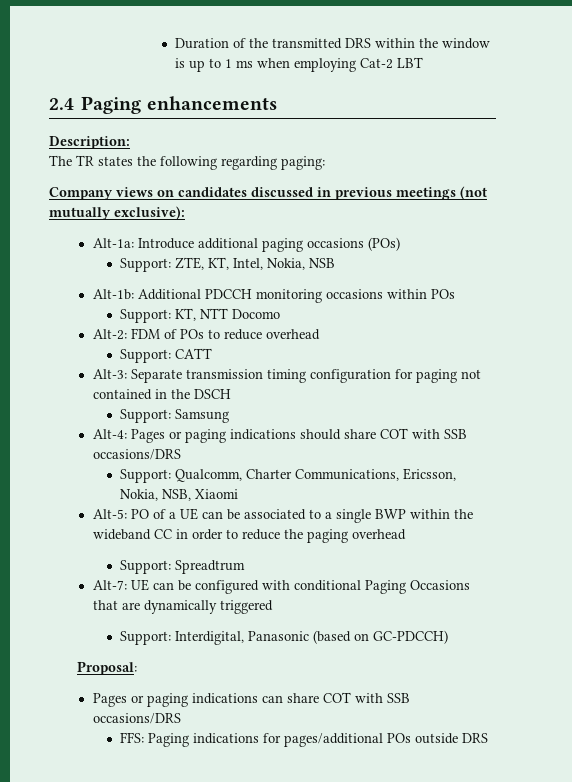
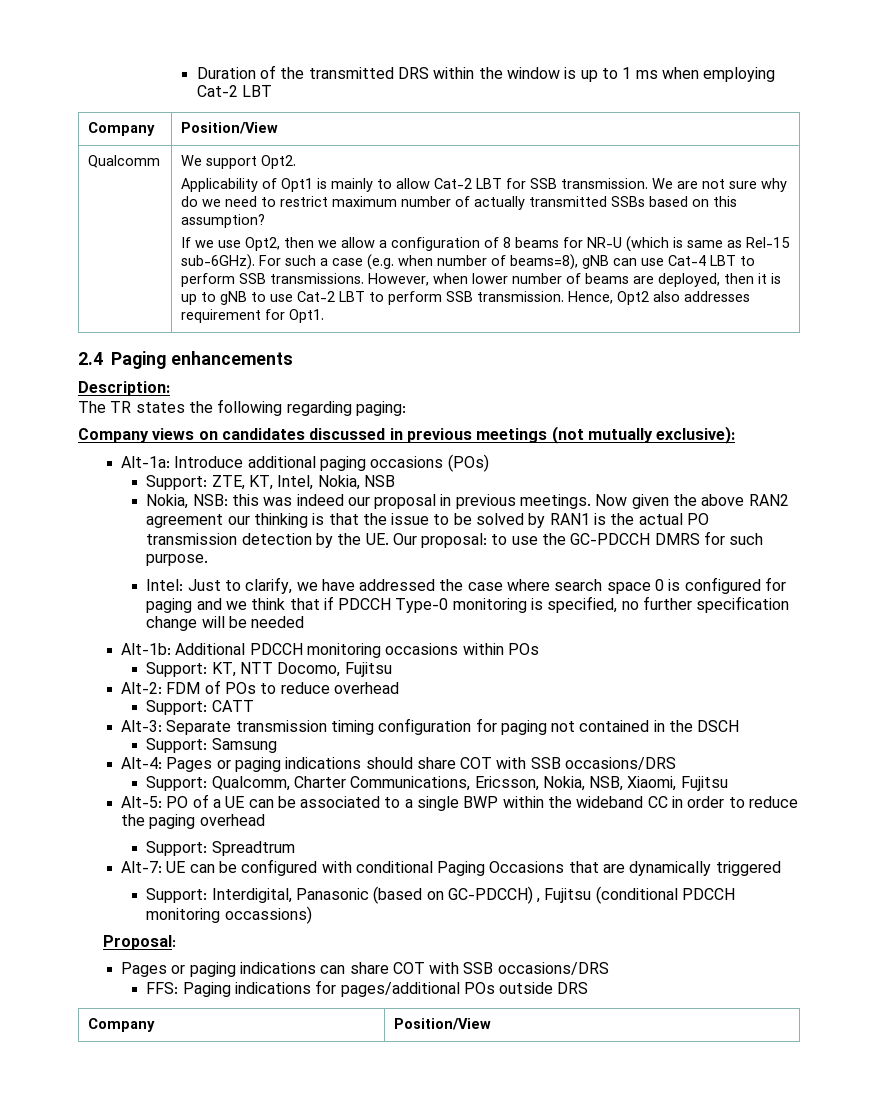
  Duration of the transmitted DRS within the window is up to 1 ms when employing Cat-2 LBT
+ Company | Position/View
+ Qualcomm | We support Opt2.
+ Applicability of Opt1 is mainly to allow Cat-2 LBT for SSB transmission. We are not sure why do we need to restrict maximum number of actually transmitted SSBs based on this assumption?
+ If we use Opt2, then we allow a configuration of 8 beams for NR-U (which is same as Rel-15 sub-6GHz). For such a case (e.g. when number of beams=8), gNB can use Cat-4 LBT to perform SSB transmissions. However, when lower number of beams are deployed, then it is up to gNB to use Cat-2 LBT to perform SSB transmission. Hence, Opt2 also addresses requirement for Opt1.
+ Nokia, NSB: this was indeed our proposal in previous meetings. Now given the above RAN2 agreement our thinking is that the issue to be solved by RAN1 is the actual PO transmission detection by the UE. Our proposal: to use the GC-PDCCH DMRS for such purpose.
+ Intel: Just to clarify, we have addressed the case where search space 0 is configured for paging and we think that if PDCCH Type-0 monitoring is specified, no further specification change will be needed
- Support: KT, NTT Docomo
+ Support: KT, NTT Docomo, Fujitsu
- Support: Qualcomm, Charter Communications, Ericsson, Nokia, NSB, Xiaomi
+ Support: Qualcomm, Charter Communications, Ericsson, Nokia, NSB, Xiaomi, Fujitsu
- Support: Interdigital, Panasonic (based on GC-PDCCH)
+ Support: Interdigital, Panasonic (based on GC-PDCCH) , Fujitsu (conditional PDCCH monitoring occassions)
  FFS: Paging indications for pages/additional POs outside DRS
+ Company | Position/View

